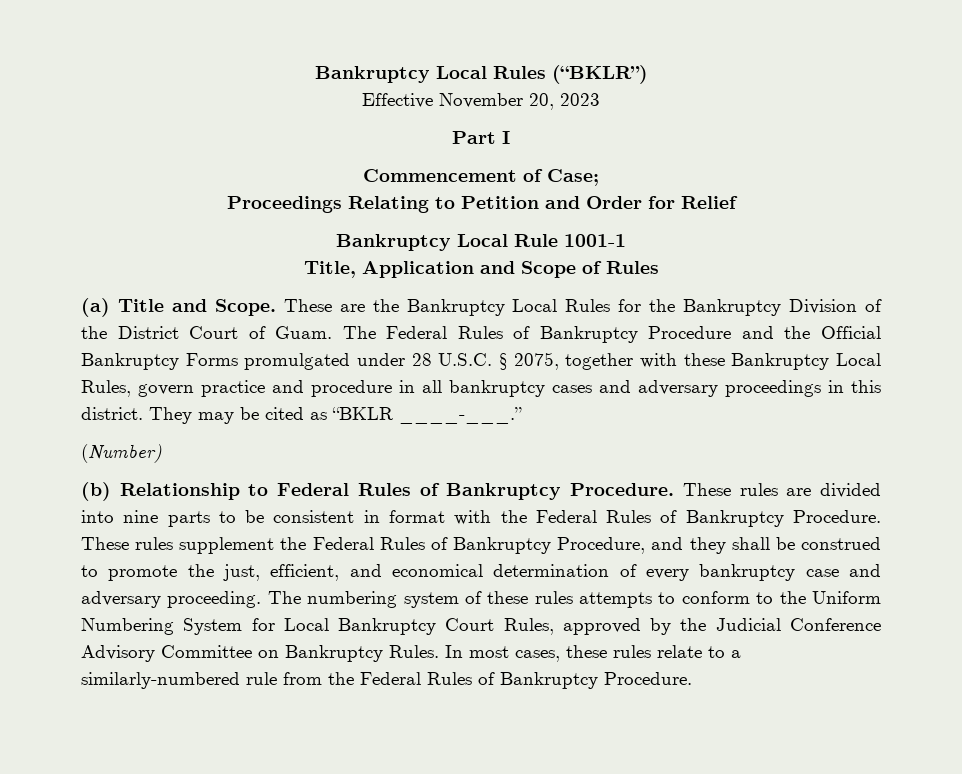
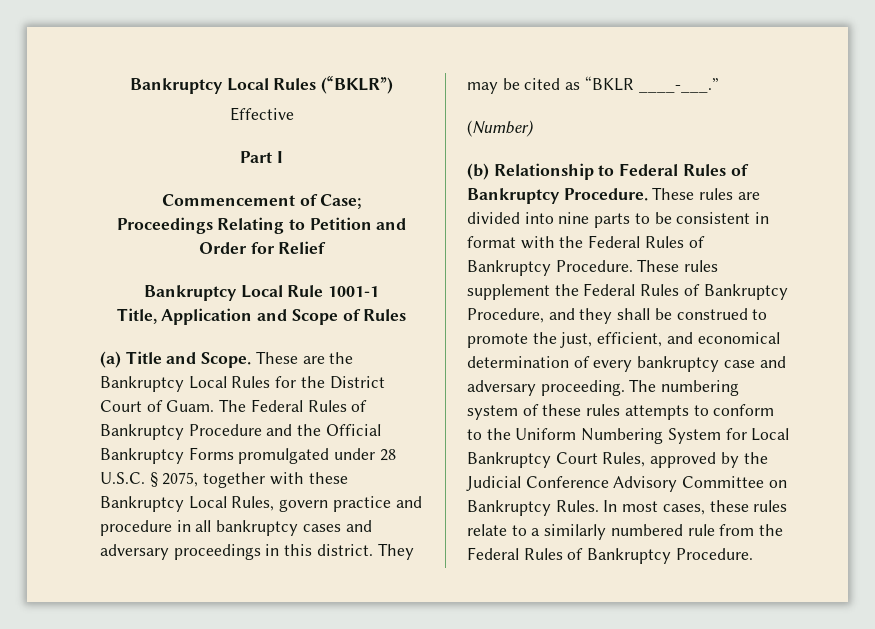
- Effective November 20, 2023
+ Effective
- These are the Bankruptcy Local Rules for the Bankruptcy Division of the District Court of Guam.
+ These are the Bankruptcy Local Rules for the District Court of Guam.
- In most cases, these rules relate to a similarly-numbered rule from the Federal Rules of Bankruptcy Procedure.
+ In most cases, these rules relate to a similarly numbered rule from the Federal Rules of Bankruptcy Procedure.

